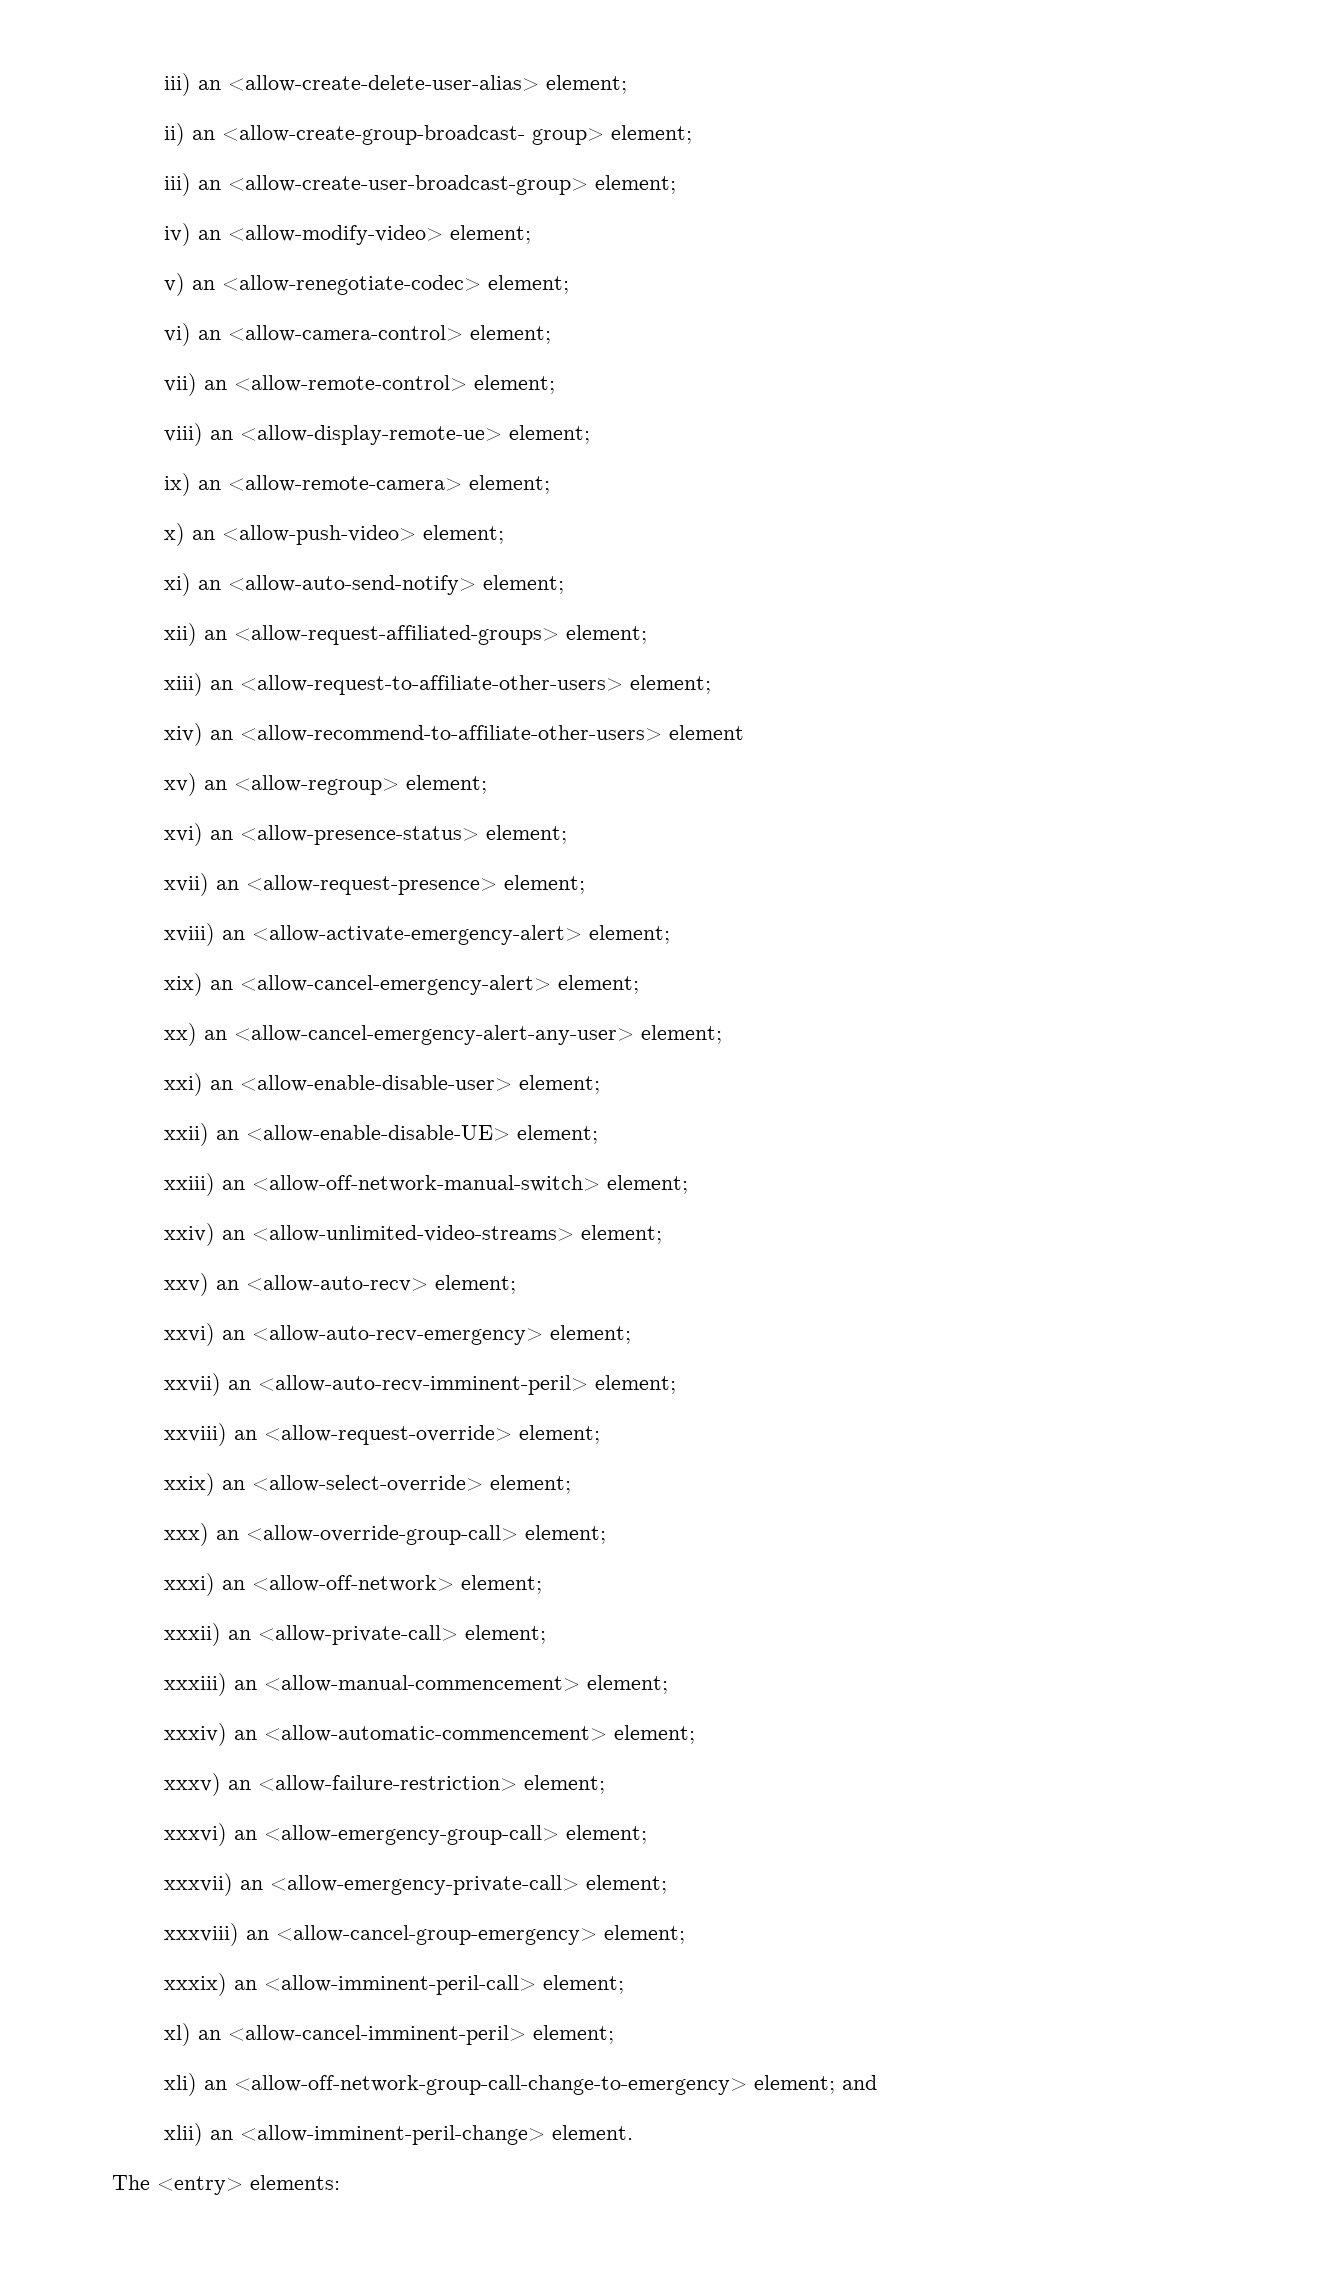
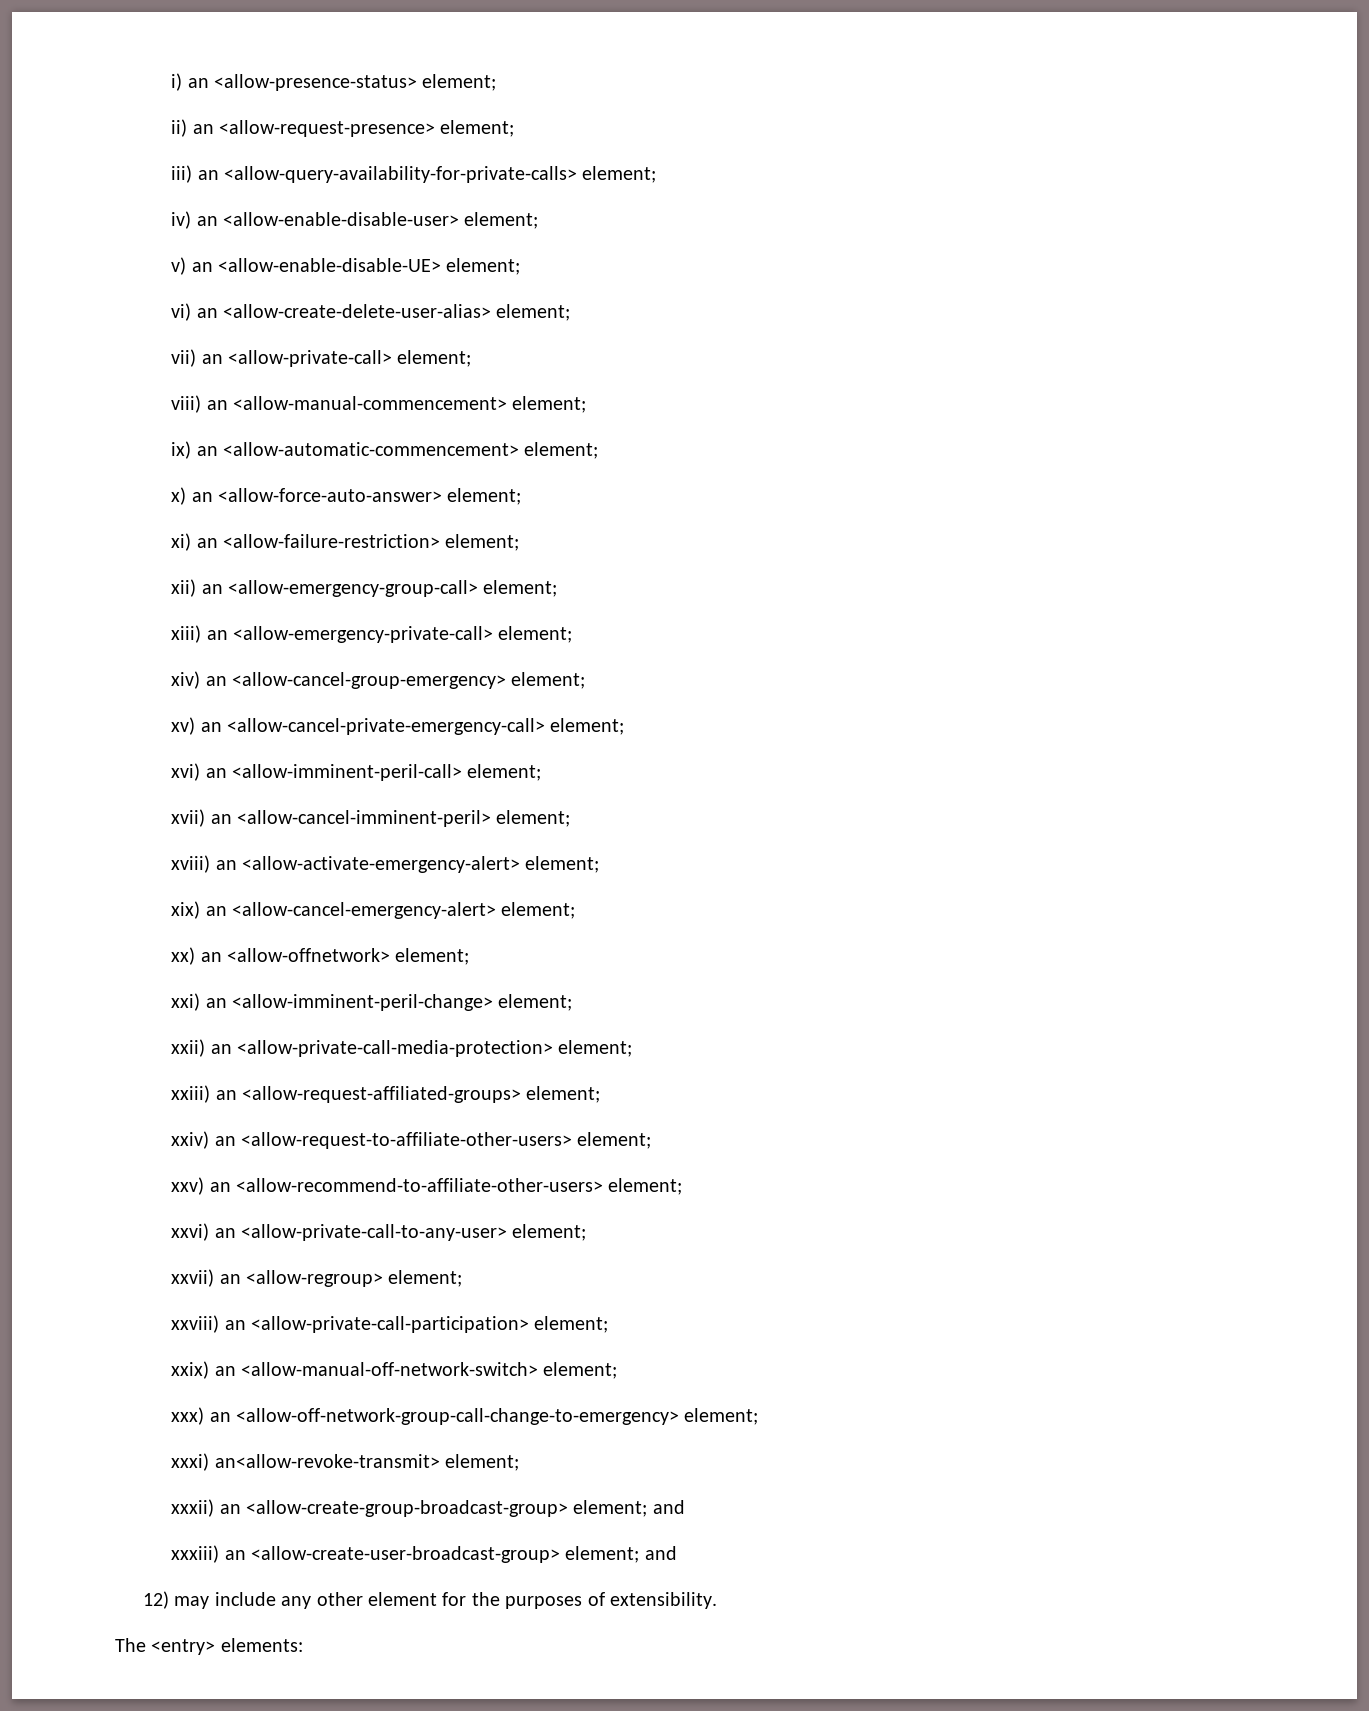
- iii) an <allow-create-delete-user-alias> element;
- ii) an <allow-create-group-broadcast- group> element;
- iii) an <allow-create-user-broadcast-group> element;
- iv) an <allow-modify-video> element;
- v) an <allow-renegotiate-codec> element;
- vi) an <allow-camera-control> element;
+ i) an <allow-presence-status> element;
+ ii) an <allow-request-presence> element;
+ iii) an <allow-query-availability-for-private-calls> element;
+ iv) an <allow-enable-disable-user> element;
+ v) an <allow-enable-disable-UE> element;
+ vi) an <allow-create-delete-user-alias> element;
- vii) an <allow-remote-control> element;
+ vii) an <allow-private-call> element;
- viii) an <allow-display-remote-ue> element;
+ viii) an <allow-manual-commencement> element;
- ix) an <allow-remote-camera> element;
+ ix) an <allow-automatic-commencement> element;
- x) an <allow-push-video> element;
+ x) an <allow-force-auto-answer> element;
- xi) an <allow-auto-send-notify> element;
+ xi) an <allow-failure-restriction> element;
- xii) an <allow-request-affiliated-groups> element;
+ xii) an <allow-emergency-group-call> element;
- xiii) an <allow-request-to-affiliate-other-users> element;
+ xiii) an <allow-emergency-private-call> element;
- xiv) an <allow-recommend-to-affiliate-other-users> element
+ xiv) an <allow-cancel-group-emergency> element;
- xv) an <allow-regroup> element;
+ xv) an <allow-cancel-private-emergency-call> element;
- xvi) an <allow-presence-status> element;
+ xvi) an <allow-imminent-peril-call> element;
- xvii) an <allow-request-presence> element;
+ xvii) an <allow-cancel-imminent-peril> element;
- xx) an <allow-cancel-emergency-alert-any-user> element;
+ xx) an <allow-offnetwork> element;
- xxi) an <allow-enable-disable-user> element;
+ xxi) an <allow-imminent-peril-change> element;
- xxii) an <allow-enable-disable-UE> element;
+ xxii) an <allow-private-call-media-protection> element;
- xxiii) an <allow-off-network-manual-switch> element;
+ xxiii) an <allow-request-affiliated-groups> element;
- xxiv) an <allow-unlimited-video-streams> element;
+ xxiv) an <allow-request-to-affiliate-other-users> element;
- xxv) an <allow-auto-recv> element;
+ xxv) an <allow-recommend-to-affiliate-other-users> element;
- xxvi) an <allow-auto-recv-emergency> element;
+ xxvi) an <allow-private-call-to-any-user> element;
- xxvii) an <allow-auto-recv-imminent-peril> element;
+ xxvii) an <allow-regroup> element;
- xxviii) an <allow-request-override> element;
+ xxviii) an <allow-private-call-participation> element;
- xxix) an <allow-select-override> element;
+ xxix) an <allow-manual-off-network-switch> element;
- xxx) an <allow-override-group-call> element;
+ xxx) an <allow-off-network-group-call-change-to-emergency> element;
- xxxi) an <allow-off-network> element;
+ xxxi) an<allow-revoke-transmit> element;
- xxxii) an <allow-private-call> element;
+ xxxii) an <allow-create-group-broadcast-group> element; and
- xxxiii) an <allow-manual-commencement> element;
- xxxiv) an <allow-automatic-commencement> element;
- xxxv) an <allow-failure-restriction> element;
- xxxvi) an <allow-emergency-group-call> element;
- xxxvii) an <allow-emergency-private-call> element;
- xxxviii) an <allow-cancel-group-emergency> element;
- xxxix) an <allow-imminent-peril-call> element;
- xl) an <allow-cancel-imminent-peril> element;
- xli) an <allow-off-network-group-call-change-to-emergency> element; and
- xlii) an <allow-imminent-peril-change> element.
+ xxxiii) an <allow-create-user-broadcast-group> element; and
+ 12) may include any other element for the purposes of extensibility.

